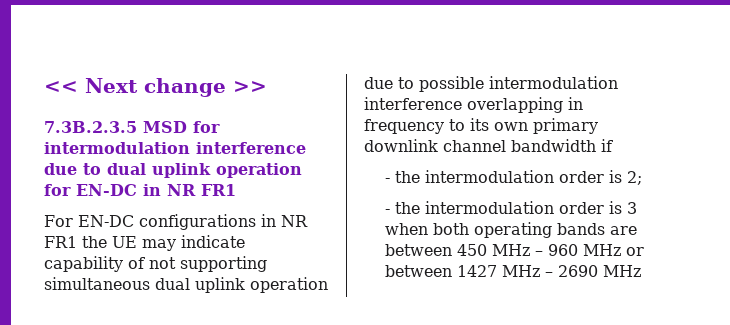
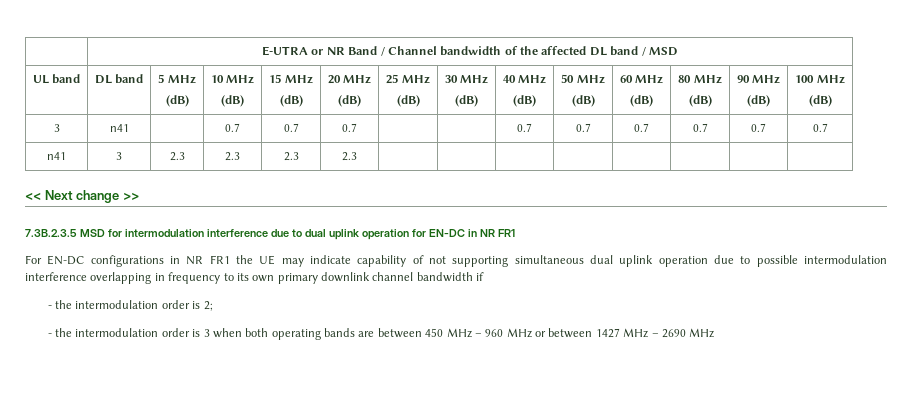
+ | E-UTRA or NR Band / Channel bandwidth of the affected DL band / MSD
+ UL band | DL band | 5 MHz
+ (dB) | 10 MHz
+ (dB) | 15 MHz
+ (dB) | 20 MHz
+ (dB) | 25 MHz
+ (dB) | 30 MHz
+ (dB) | 40 MHz
+ (dB) | 50 MHz
+ (dB) | 60 MHz
+ (dB) | 80 MHz
+ (dB) | 90 MHz
+ (dB) | 100 MHz
+ (dB)
+ 3 | n41 | | 0.7 | 0.7 | 0.7 | | | 0.7 | 0.7 | 0.7 | 0.7 | 0.7 | 0.7
+ n41 | 3 | 2.3 | 2.3 | 2.3 | 2.3 | | | | | | | |

